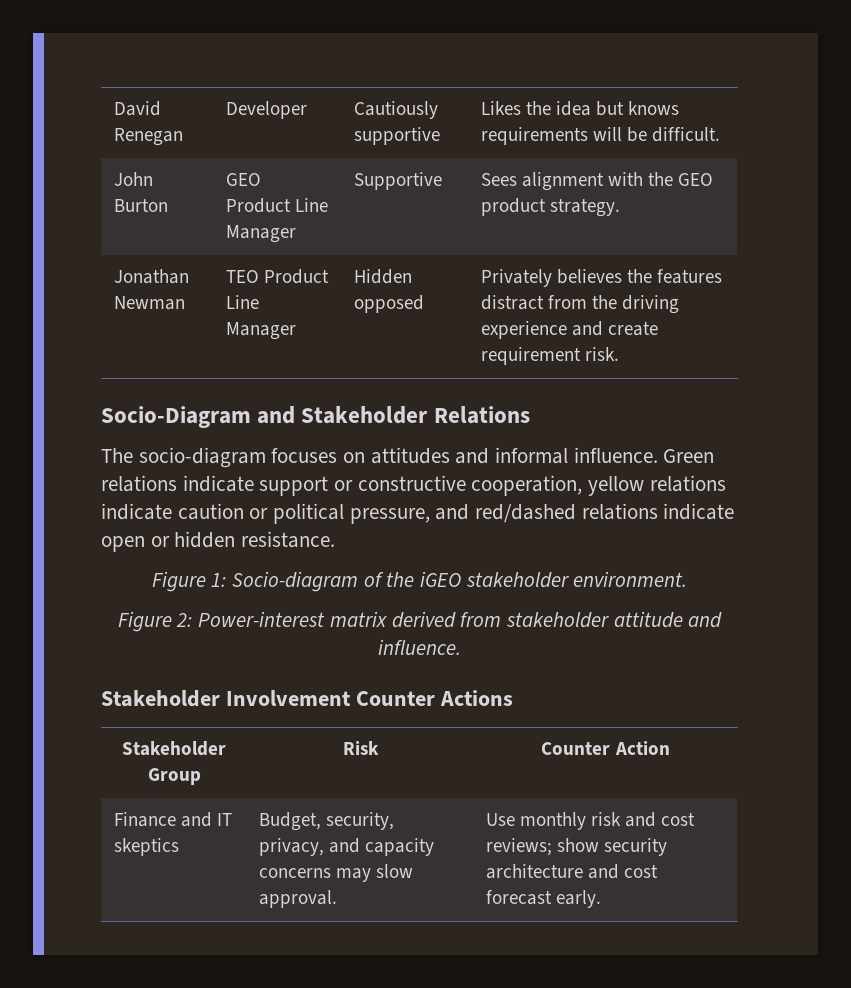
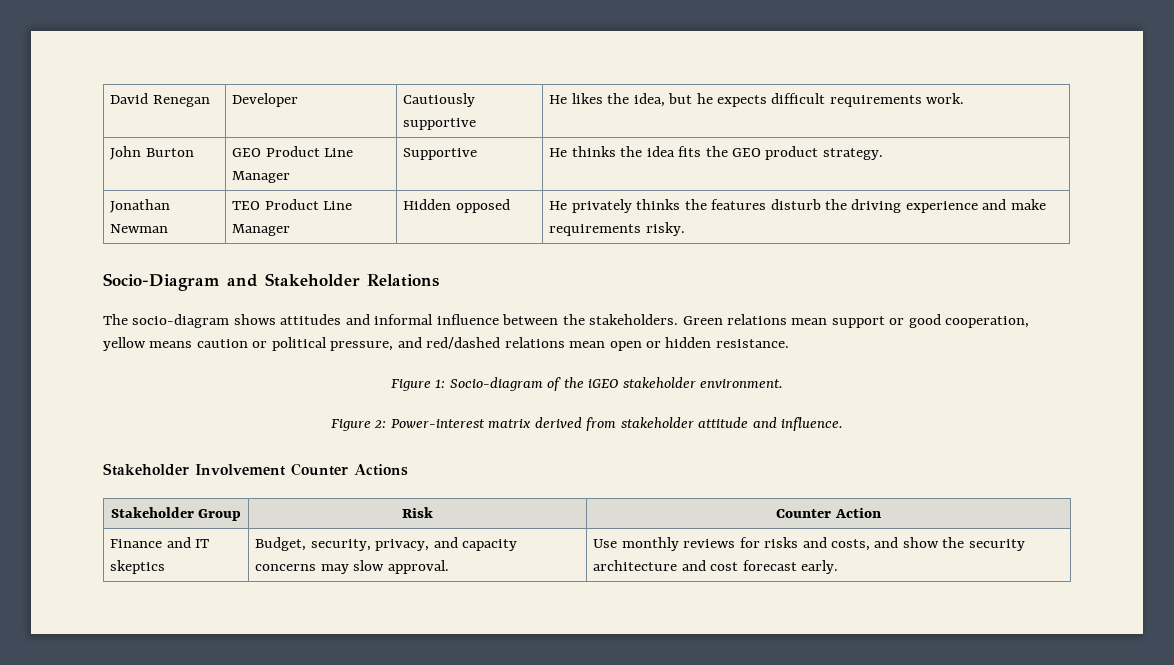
- David Renegan | Developer | Cautiously supportive | Likes the idea but knows requirements will be difficult.
+ David Renegan | Developer | Cautiously supportive | He likes the idea, but he expects difficult requirements work.
- John Burton | GEO Product Line Manager | Supportive | Sees alignment with the GEO product strategy.
+ John Burton | GEO Product Line Manager | Supportive | He thinks the idea fits the GEO product strategy.
- Jonathan Newman | TEO Product Line Manager | Hidden opposed | Privately believes the features distract from the driving experience and create requirement risk.
+ Jonathan Newman | TEO Product Line Manager | Hidden opposed | He privately thinks the features disturb the driving experience and make requirements risky.
- The socio-diagram focuses on attitudes and informal influence.
+ The socio-diagram shows attitudes and informal influence between the stakeholders.
- Green relations indicate support or constructive cooperation, yellow relations indicate caution or political pressure, and red/dashed relations indicate open or hidden resistance.
+ Green relations mean support or good cooperation, yellow means caution or political pressure, and red/dashed relations mean open or hidden resistance.
- Finance and IT skeptics | Budget, security, privacy, and capacity concerns may slow approval. | Use monthly risk and cost reviews; show security architecture and cost forecast early.
+ Finance and IT skeptics | Budget, security, privacy, and capacity concerns may slow approval. | Use monthly reviews for risks and costs, and show the security architecture and cost forecast early.

